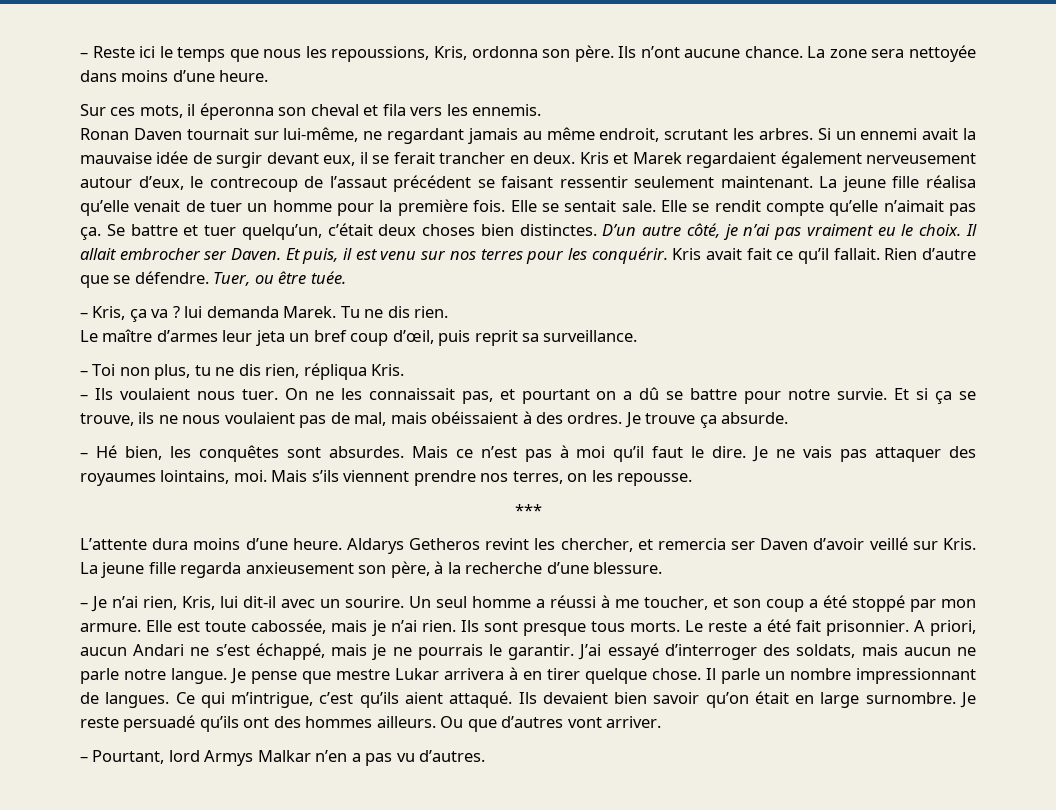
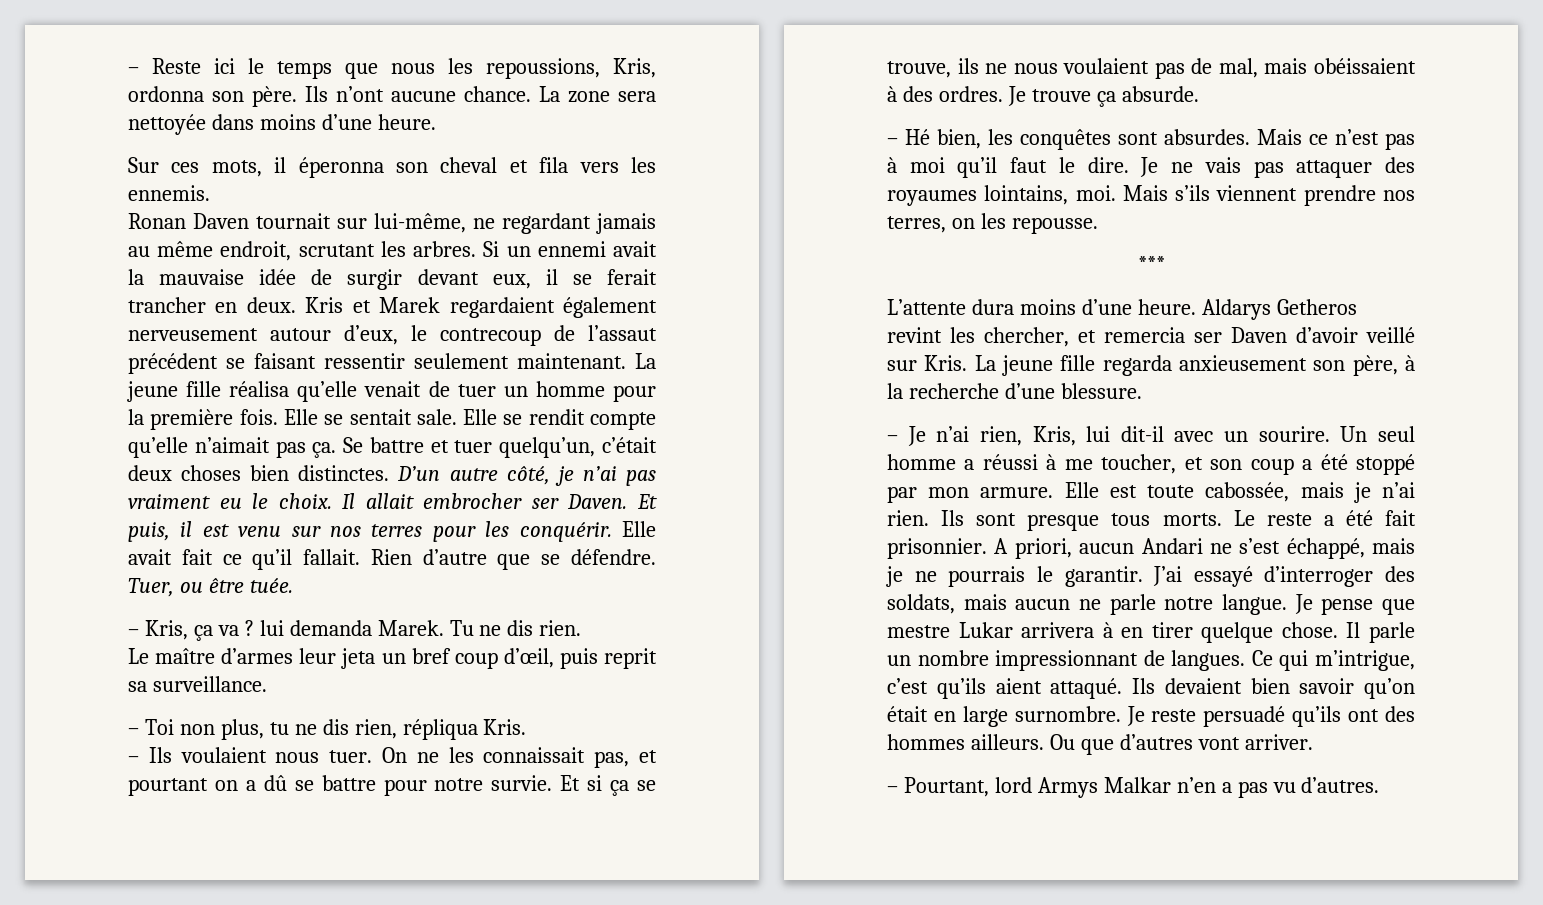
- Kris avait fait ce qu’il fallait.
+ Elle avait fait ce qu’il fallait.

